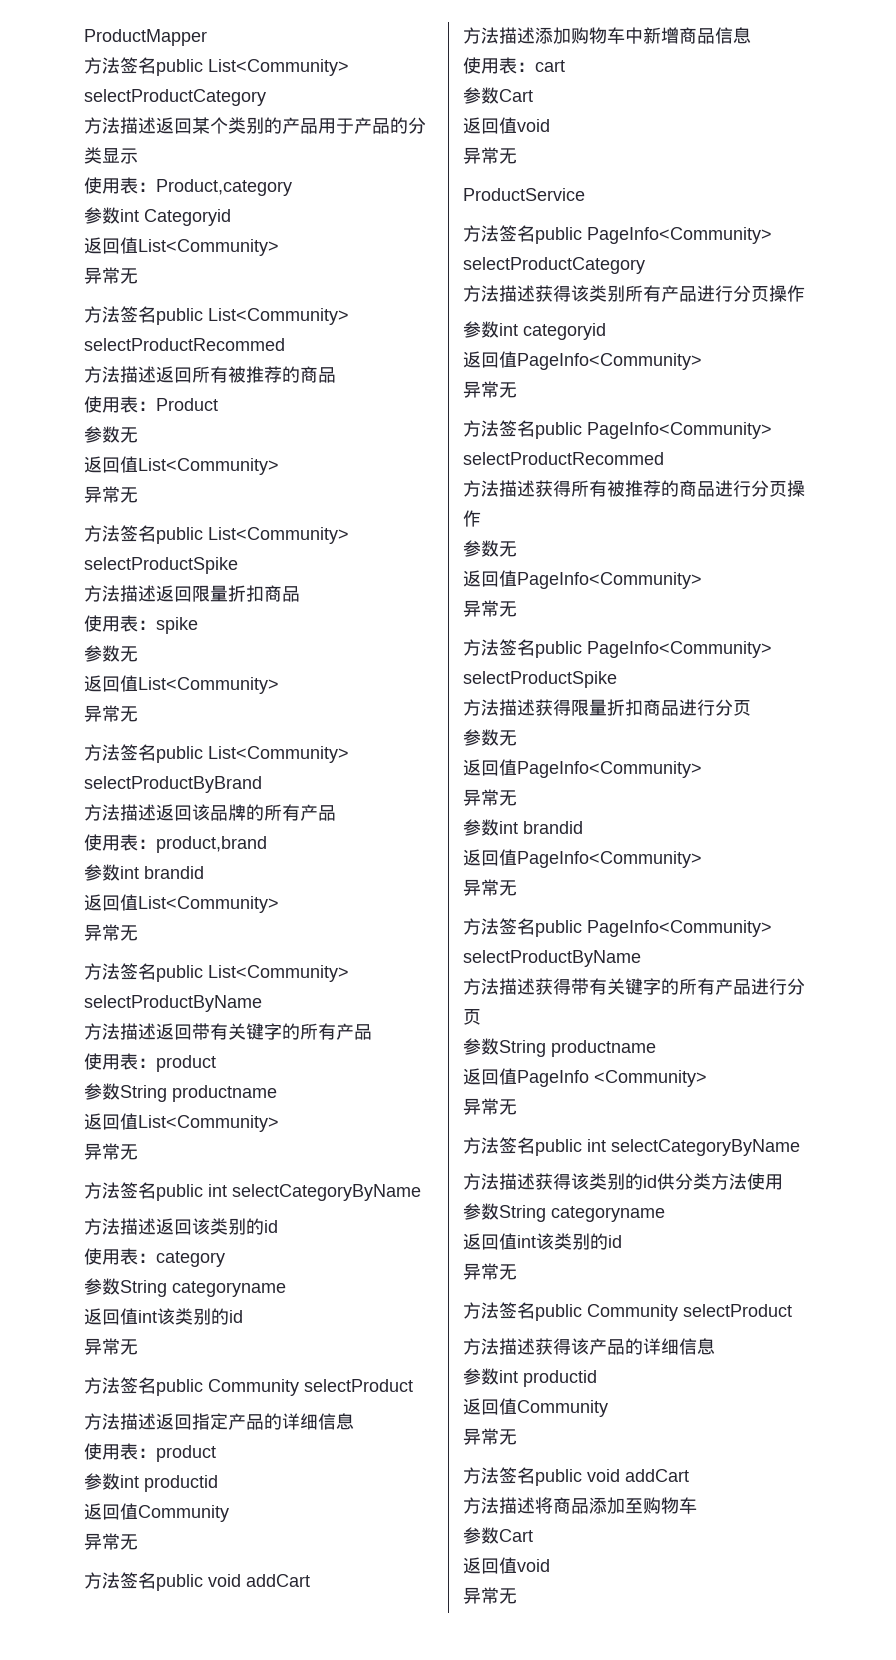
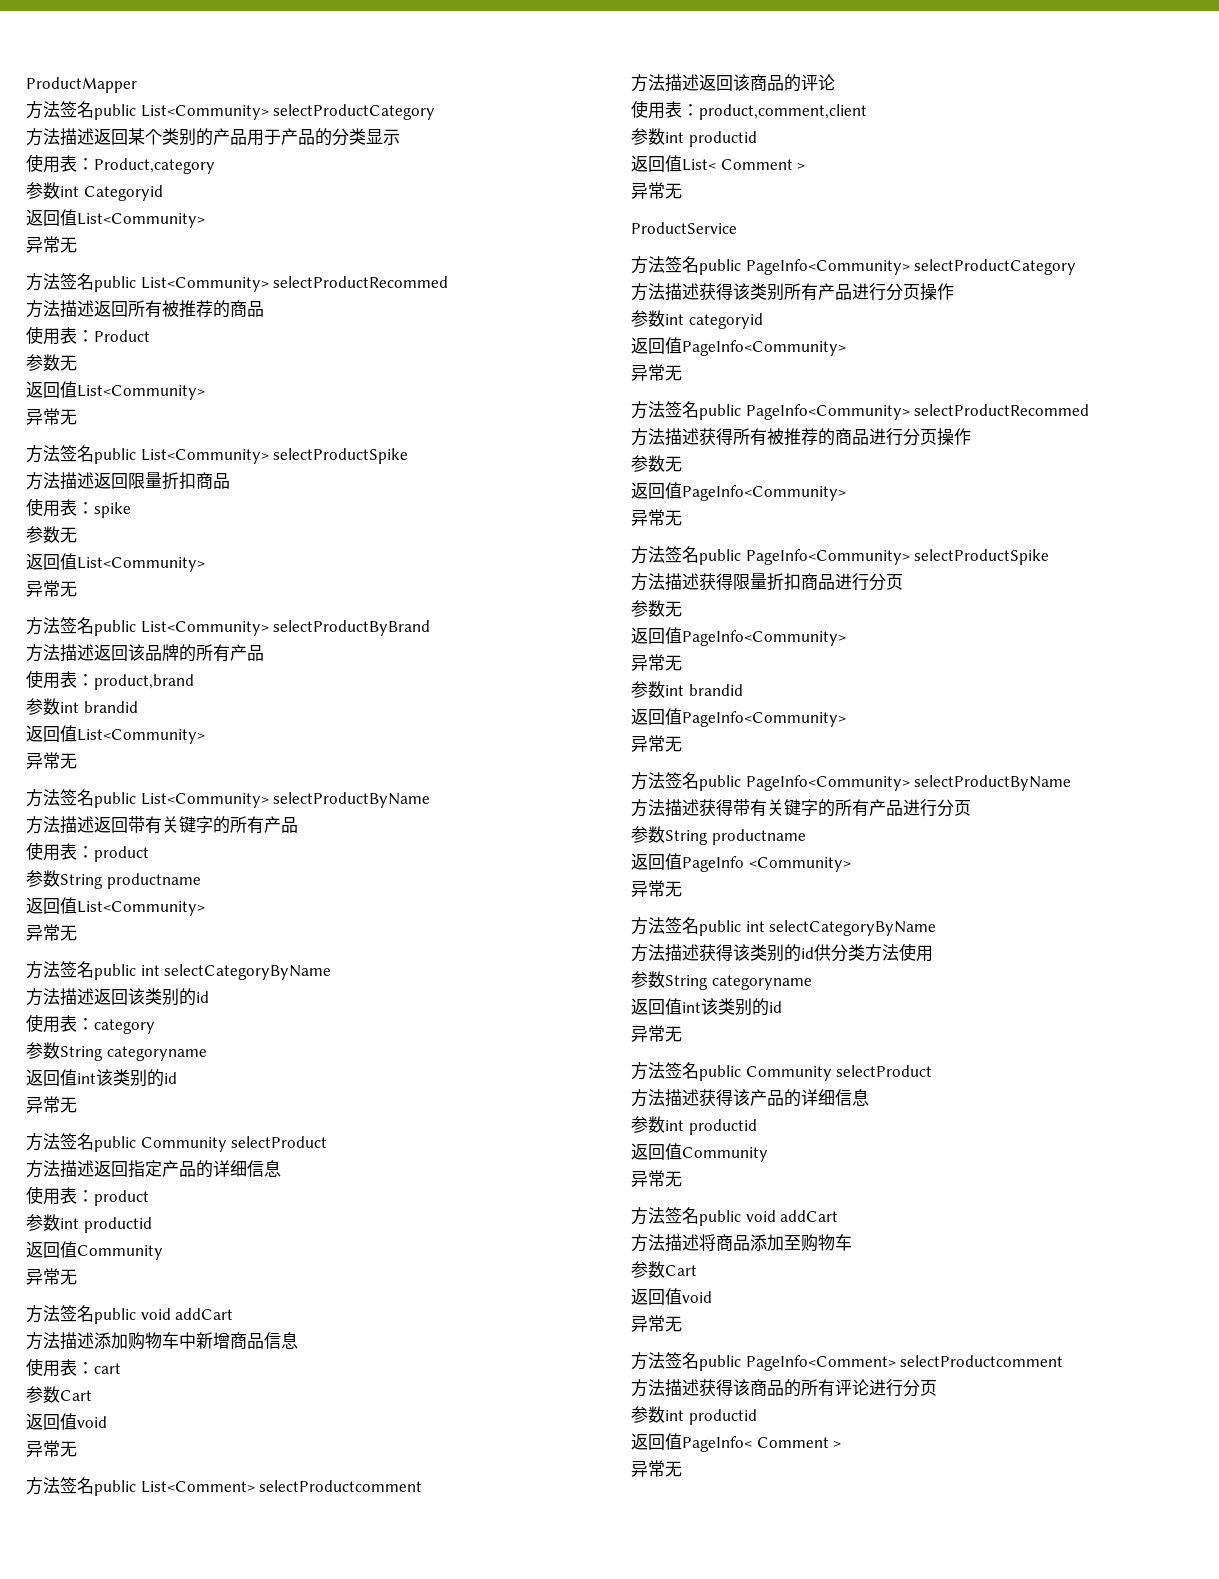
+ 方法签名public List<Comment> selectProductcomment
+ 方法描述返回该商品的评论
+ 使用表：product,comment,client
+ 参数int productid
+ 返回值List< Comment >
+ 异常无
+ 方法签名public PageInfo<Comment> selectProductcomment
+ 方法描述获得该商品的所有评论进行分页
+ 参数int productid
+ 返回值PageInfo< Comment >
+ 异常无

